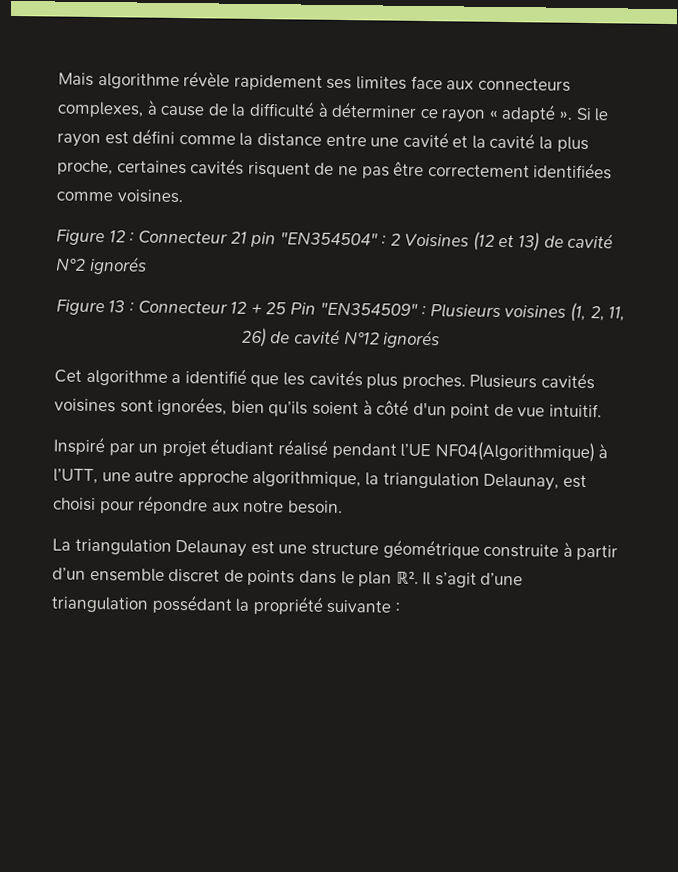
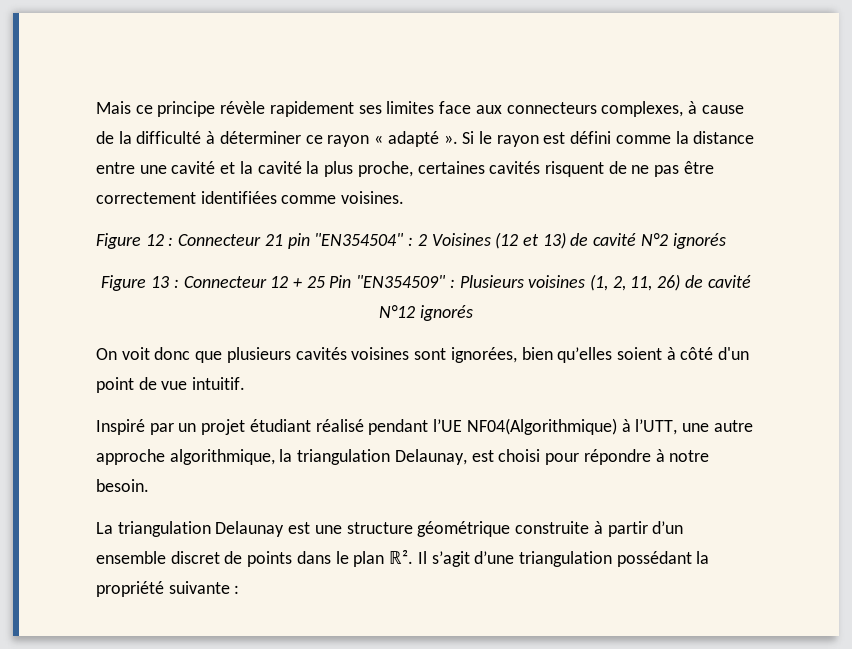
- Mais algorithme révèle rapidement ses limites face aux connecteurs complexes, à cause de la difficulté à déterminer ce rayon « adapté ».
+ Mais ce principe révèle rapidement ses limites face aux connecteurs complexes, à cause de la difficulté à déterminer ce rayon « adapté ».
- Cet algorithme a identifié que les cavités plus proches. Plusieurs cavités voisines sont ignorées, bien qu’ils soient à côté d'un point de vue intuitif.
+ On voit donc que plusieurs cavités voisines sont ignorées, bien qu’elles soient à côté d'un point de vue intuitif.
- Inspiré par un projet étudiant réalisé pendant l’UE NF04(Algorithmique) à l’UTT, une autre approche algorithmique, la triangulation Delaunay, est choisi pour répondre aux notre besoin.
+ Inspiré par un projet étudiant réalisé pendant l’UE NF04(Algorithmique) à l’UTT, une autre approche algorithmique, la triangulation Delaunay, est choisi pour répondre à notre besoin.

